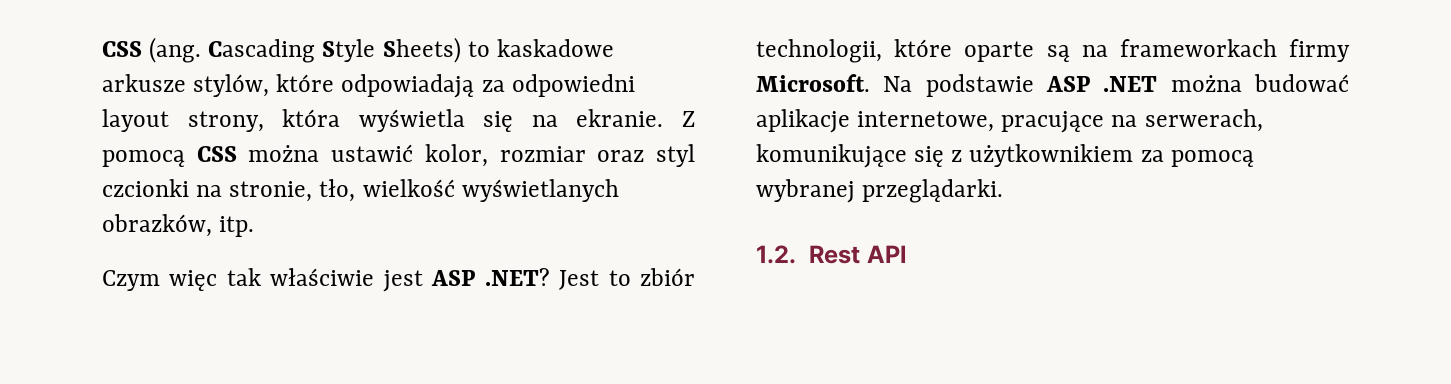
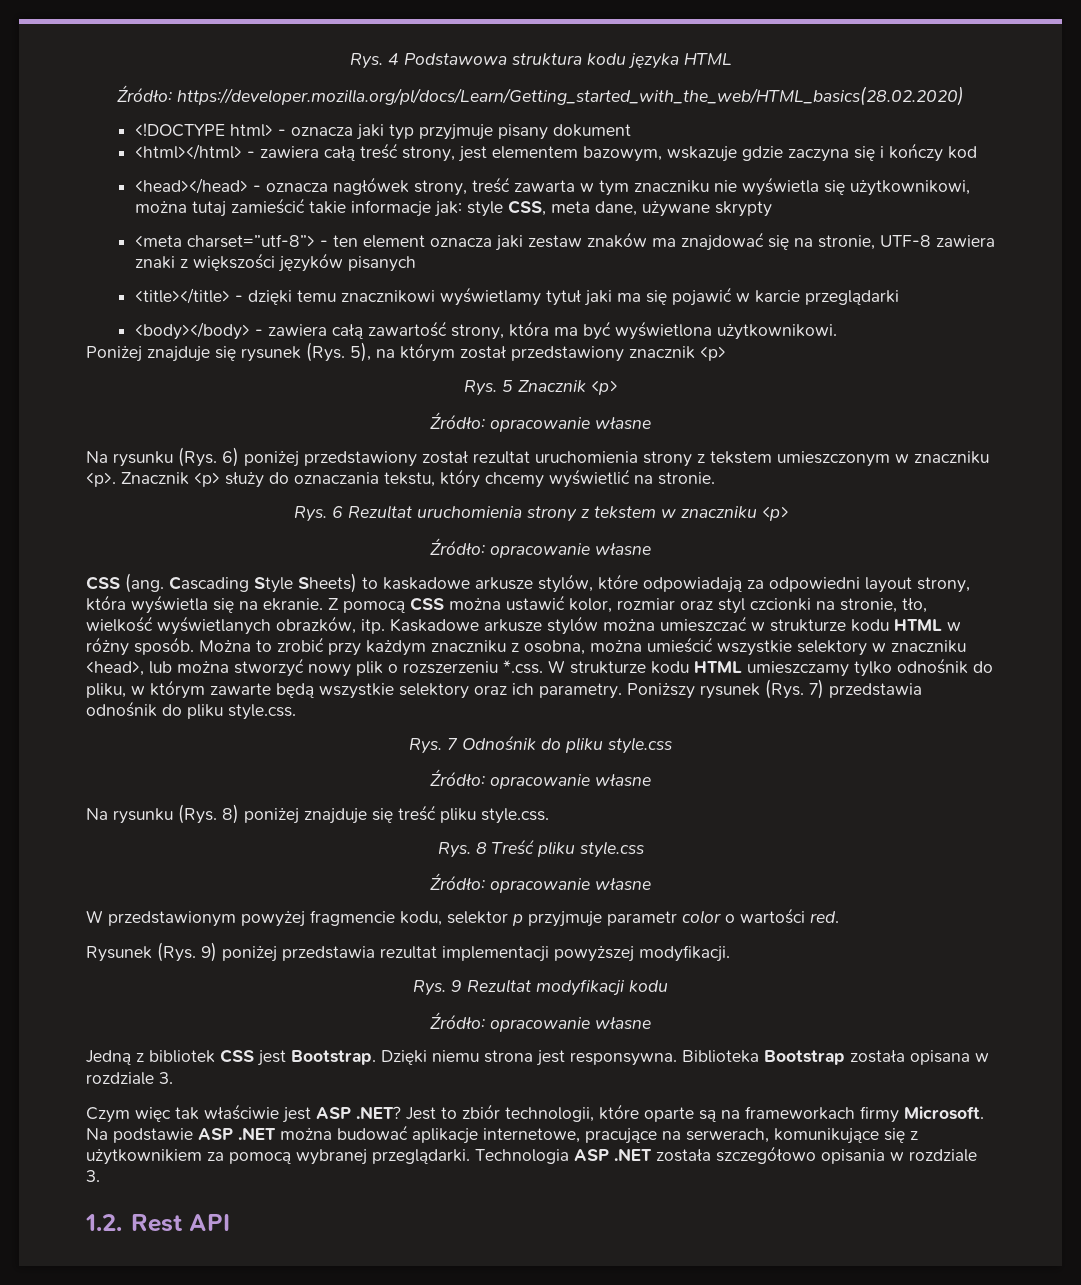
+ Rys. 4 Podstawowa struktura kodu języka HTML
+ Źródło: https://developer.mozilla.org/pl/docs/Learn/Getting_started_with_the_web/HTML_basics(28.02.2020)
+ <!DOCTYPE html> - oznacza jaki typ przyjmuje pisany dokument
+ <html></html> - zawiera całą treść strony, jest elementem bazowym, wskazuje gdzie zaczyna się i kończy kod
+ <head></head> - oznacza nagłówek strony, treść zawarta w tym znaczniku nie wyświetla się użytkownikowi, można tutaj zamieścić takie informacje jak: style CSS, meta dane, używane skrypty
+ <meta charset=”utf-8”> - ten element oznacza jaki zestaw znaków ma znajdować się na stronie, UTF-8 zawiera znaki z większości języków pisanych
+ <title></title> - dzięki temu znacznikowi wyświetlamy tytuł jaki ma się pojawić w karcie przeglądarki
+ <body></body> - zawiera całą zawartość strony, która ma być wyświetlona użytkownikowi.
+ Poniżej znajduje się rysunek (Rys. 5), na którym został przedstawiony znacznik <p>
+ Rys. 5 Znacznik <p>
+ Źródło: opracowanie własne
+ Na rysunku (Rys. 6) poniżej przedstawiony został rezultat uruchomienia strony z tekstem umieszczonym w znaczniku <p>. Znacznik <p> służy do oznaczania tekstu, który chcemy wyświetlić na stronie.
+ Rys. 6 Rezultat uruchomienia strony z tekstem w znaczniku <p>
+ Źródło: opracowanie własne
+ Kaskadowe arkusze stylów można umieszczać w strukturze kodu HTML w różny sposób. Można to zrobić przy każdym znaczniku z osobna, można umieścić wszystkie selektory w znaczniku <head>, lub można stworzyć nowy plik o rozszerzeniu *.css. W strukturze kodu HTML umieszczamy tylko odnośnik do pliku, w którym zawarte będą wszystkie selektory oraz ich parametry. Poniższy rysunek (Rys. 7) przedstawia odnośnik do pliku style.css.
+ Rys. 7 Odnośnik do pliku style.css
+ Źródło: opracowanie własne
+ Na rysunku (Rys. 8) poniżej znajduje się treść pliku style.css.
+ Rys. 8 Treść pliku style.css
+ Źródło: opracowanie własne
+ W przedstawionym powyżej fragmencie kodu, selektor p przyjmuje parametr color o wartości red.
+ Rysunek (Rys. 9) poniżej przedstawia rezultat implementacji powyższej modyfikacji.
+ Rys. 9 Rezultat modyfikacji kodu
+ Źródło: opracowanie własne
+ Jedną z bibliotek CSS jest Bootstrap. Dzięki niemu strona jest responsywna. Biblioteka Bootstrap została opisana w rozdziale 3.
+ Technologia ASP .NET została szczegółowo opisania w rozdziale 3.

